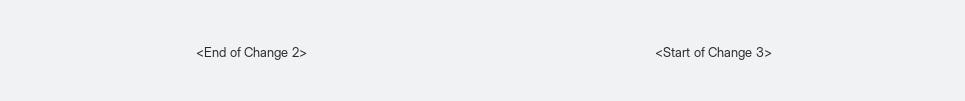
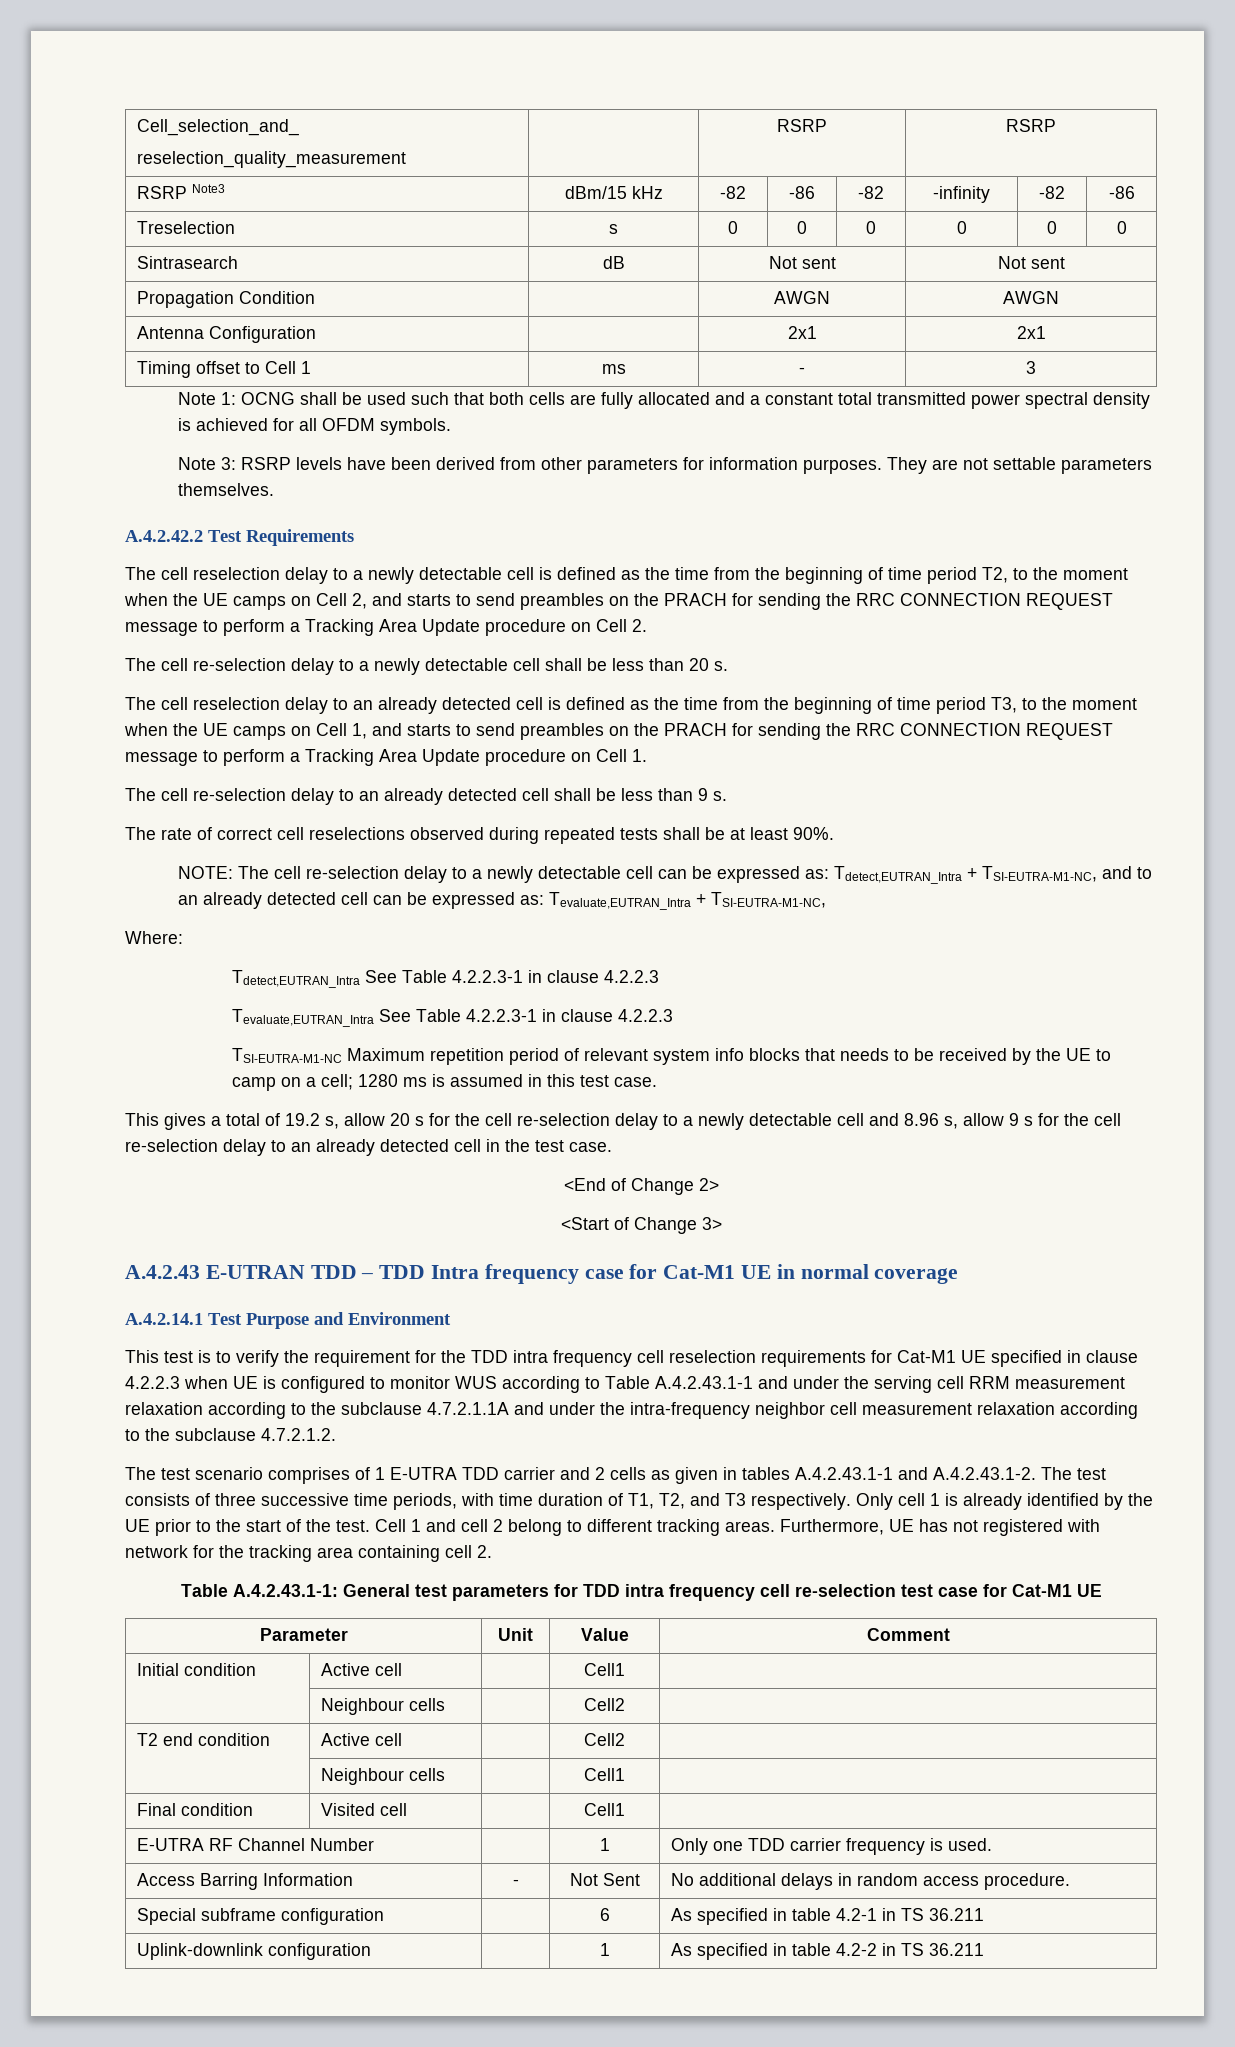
+ Cell_selection_and_
+ reselection_quality_measurement | | RSRP | RSRP
+ RSRP Note3 | dBm/15 kHz | -82 | -86 | -82 | -infinity | -82 | -86
+ Treselection | s | 0 | 0 | 0 | 0 | 0 | 0
+ Sintrasearch | dB | Not sent | Not sent
+ Propagation Condition | | AWGN | AWGN
+ Antenna Configuration | | 2x1 | 2x1
+ Timing offset to Cell 1 | ms | - | 3
+ Note 1: OCNG shall be used such that both cells are fully allocated and a constant total transmitted power spectral density is achieved for all OFDM symbols.
+ Note 3: RSRP levels have been derived from other parameters for information purposes. They are not settable parameters themselves.
+ A.4.2.42.2 Test Requirements
+ The cell reselection delay to a newly detectable cell is defined as the time from the beginning of time period T2, to the moment when the UE camps on Cell 2, and starts to send preambles on the PRACH for sending the RRC CONNECTION REQUEST message to perform a Tracking Area Update procedure on Cell 2.
+ The cell re-selection delay to a newly detectable cell shall be less than 20 s.
+ The cell reselection delay to an already detected cell is defined as the time from the beginning of time period T3, to the moment when the UE camps on Cell 1, and starts to send preambles on the PRACH for sending the RRC CONNECTION REQUEST message to perform a Tracking Area Update procedure on Cell 1.
+ The cell re-selection delay to an already detected cell shall be less than 9 s.
+ The rate of correct cell reselections observed during repeated tests shall be at least 90%.
+ NOTE: The cell re-selection delay to a newly detectable cell can be expressed as: Tdetect,EUTRAN_Intra + TSI-EUTRA-M1-NC, and to an already detected cell can be expressed as: Tevaluate,EUTRAN_Intra + TSI-EUTRA-M1-NC,
+ Where:
+ Tdetect,EUTRAN_Intra See Table 4.2.2.3-1 in clause 4.2.2.3
+ Tevaluate,EUTRAN_Intra See Table 4.2.2.3-1 in clause 4.2.2.3
+ TSI-EUTRA-M1-NC Maximum repetition period of relevant system info blocks that needs to be received by the UE to camp on a cell; 1280 ms is assumed in this test case.
+ This gives a total of 19.2 s, allow 20 s for the cell re-selection delay to a newly detectable cell and 8.96 s, allow 9 s for the cell re-selection delay to an already detected cell in the test case.
+ A.4.2.43 E-UTRAN TDD – TDD Intra frequency case for Cat-M1 UE in normal coverage
+ A.4.2.14.1 Test Purpose and Environment
+ This test is to verify the requirement for the TDD intra frequency cell reselection requirements for Cat-M1 UE specified in clause 4.2.2.3 when UE is configured to monitor WUS according to Table A.4.2.43.1-1 and under the serving cell RRM measurement relaxation according to the subclause 4.7.2.1.1A and under the intra-frequency neighbor cell measurement relaxation according to the subclause 4.7.2.1.2.
+ The test scenario comprises of 1 E-UTRA TDD carrier and 2 cells as given in tables A.4.2.43.1-1 and A.4.2.43.1-2. The test consists of three successive time periods, with time duration of T1, T2, and T3 respectively. Only cell 1 is already identified by the UE prior to the start of the test. Cell 1 and cell 2 belong to different tracking areas. Furthermore, UE has not registered with network for the tracking area containing cell 2.
+ Table A.4.2.43.1-1: General test parameters for TDD intra frequency cell re-selection test case for Cat-M1 UE
+ Parameter | Unit | Value | Comment
+ Initial condition | Active cell | | Cell1 |
+ | Neighbour cells | | Cell2 |
+ T2 end condition | Active cell | | Cell2 |
+ | Neighbour cells | | Cell1 |
+ Final condition | Visited cell | | Cell1 |
+ E-UTRA RF Channel Number | | 1 | Only one TDD carrier frequency is used.
+ Access Barring Information | - | Not Sent | No additional delays in random access procedure.
+ Special subframe configuration | | 6 | As specified in table 4.2-1 in TS 36.211
+ Uplink-downlink configuration | | 1 | As specified in table 4.2-2 in TS 36.211

